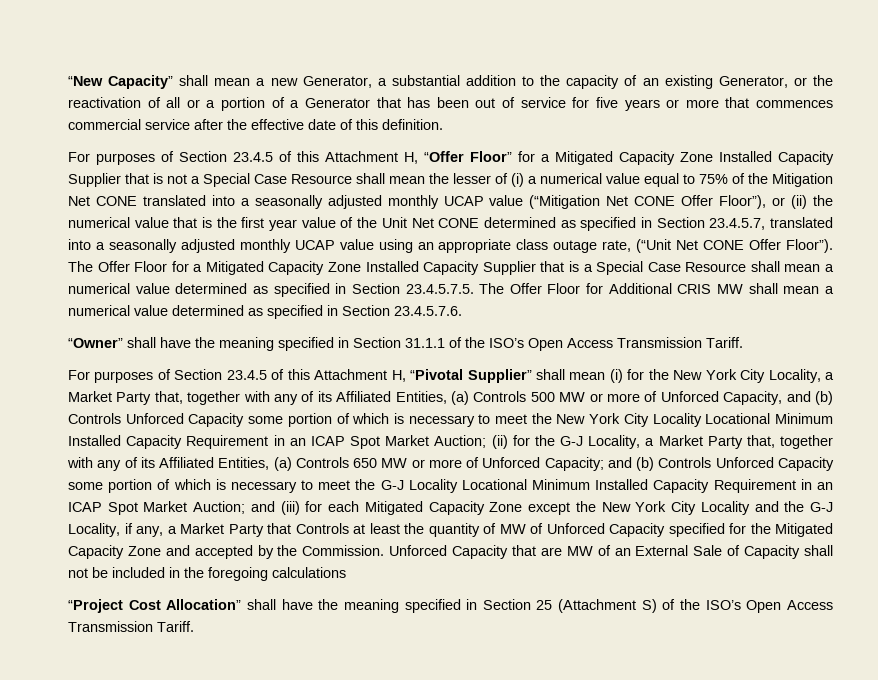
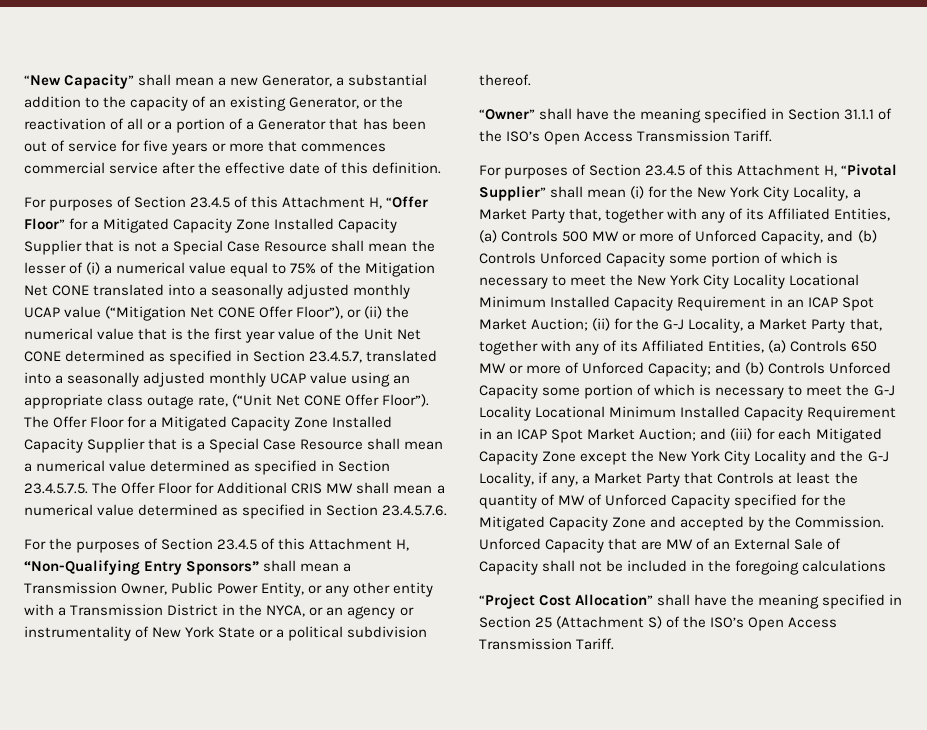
+ For the purposes of Section 23.4.5 of this Attachment H, “Non-Qualifying Entry Sponsors” shall mean a Transmission Owner, Public Power Entity, or any other entity with a Transmission District in the NYCA, or an agency or instrumentality of New York State or a political subdivision thereof.

